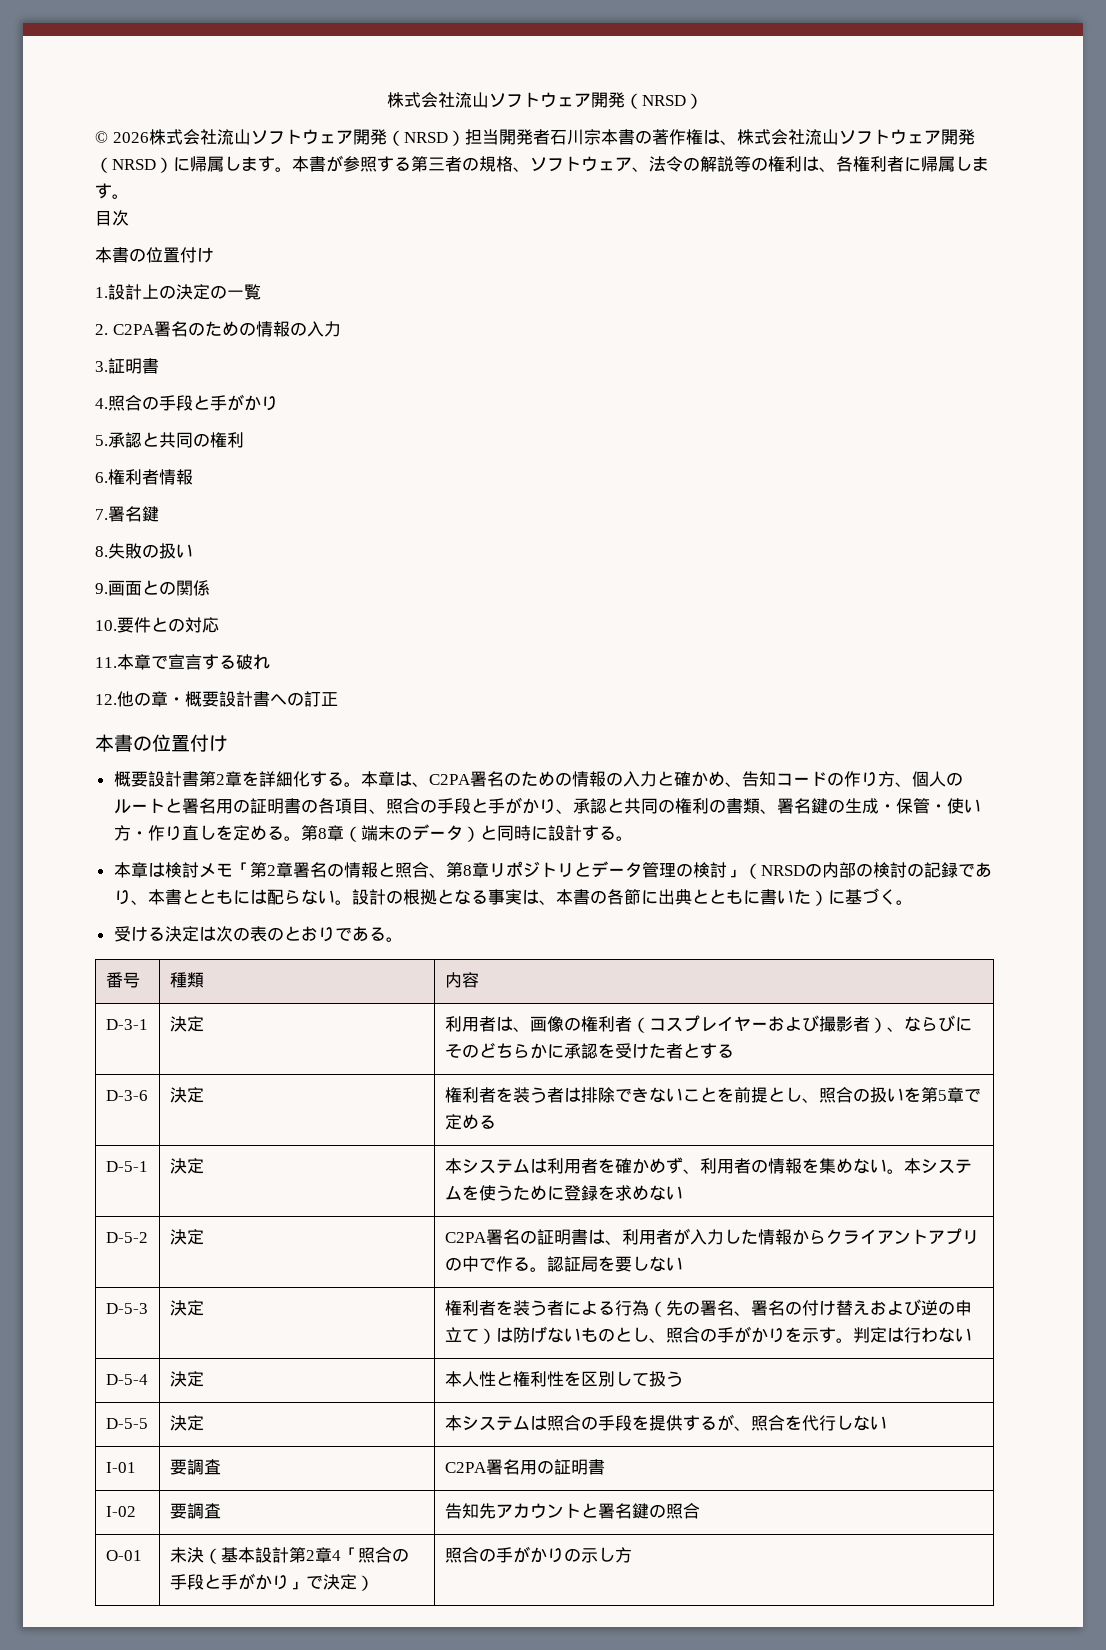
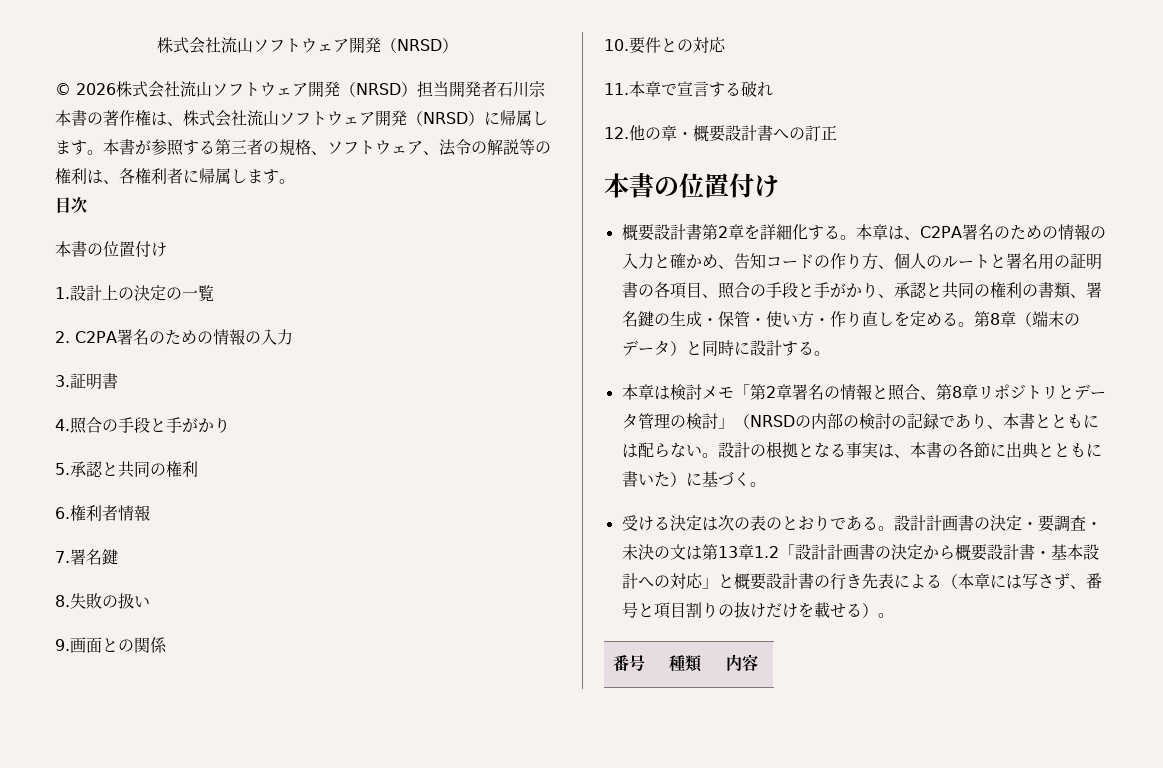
- 受ける決定は次の表のとおりである。
+ 受ける決定は次の表のとおりである。設計計画書の決定・要調査・未決の文は第13章1.2「設計計画書の決定から概要設計書・基本設計への対応」と概要設計書の行き先表による（本章には写さず、番号と項目割りの抜けだけを載せる）。
  番号 | 種類 | 内容
- D-3-1 | 決定 | 利用者は、画像の権利者（コスプレイヤーおよび撮影者）、ならびにそのどちらかに承認を受けた者とする
- D-3-6 | 決定 | 権利者を装う者は排除できないことを前提とし、照合の扱いを第5章で定める
- D-5-1 | 決定 | 本システムは利用者を確かめず、利用者の情報を集めない。本システムを使うために登録を求めない
- D-5-2 | 決定 | C2PA署名の証明書は、利用者が入力した情報からクライアントアプリの中で作る。認証局を要しない
- D-5-3 | 決定 | 権利者を装う者による行為（先の署名、署名の付け替えおよび逆の申立て）は防げないものとし、照合の手がかりを示す。判定は行わない
- D-5-4 | 決定 | 本人性と権利性を区別して扱う
- D-5-5 | 決定 | 本システムは照合の手段を提供するが、照合を代行しない
- I-01 | 要調査 | C2PA署名用の証明書
- I-02 | 要調査 | 告知先アカウントと署名鍵の照合
- O-01 | 未決（基本設計第2章4「照合の手段と手がかり」で決定） | 照合の手がかりの示し方

